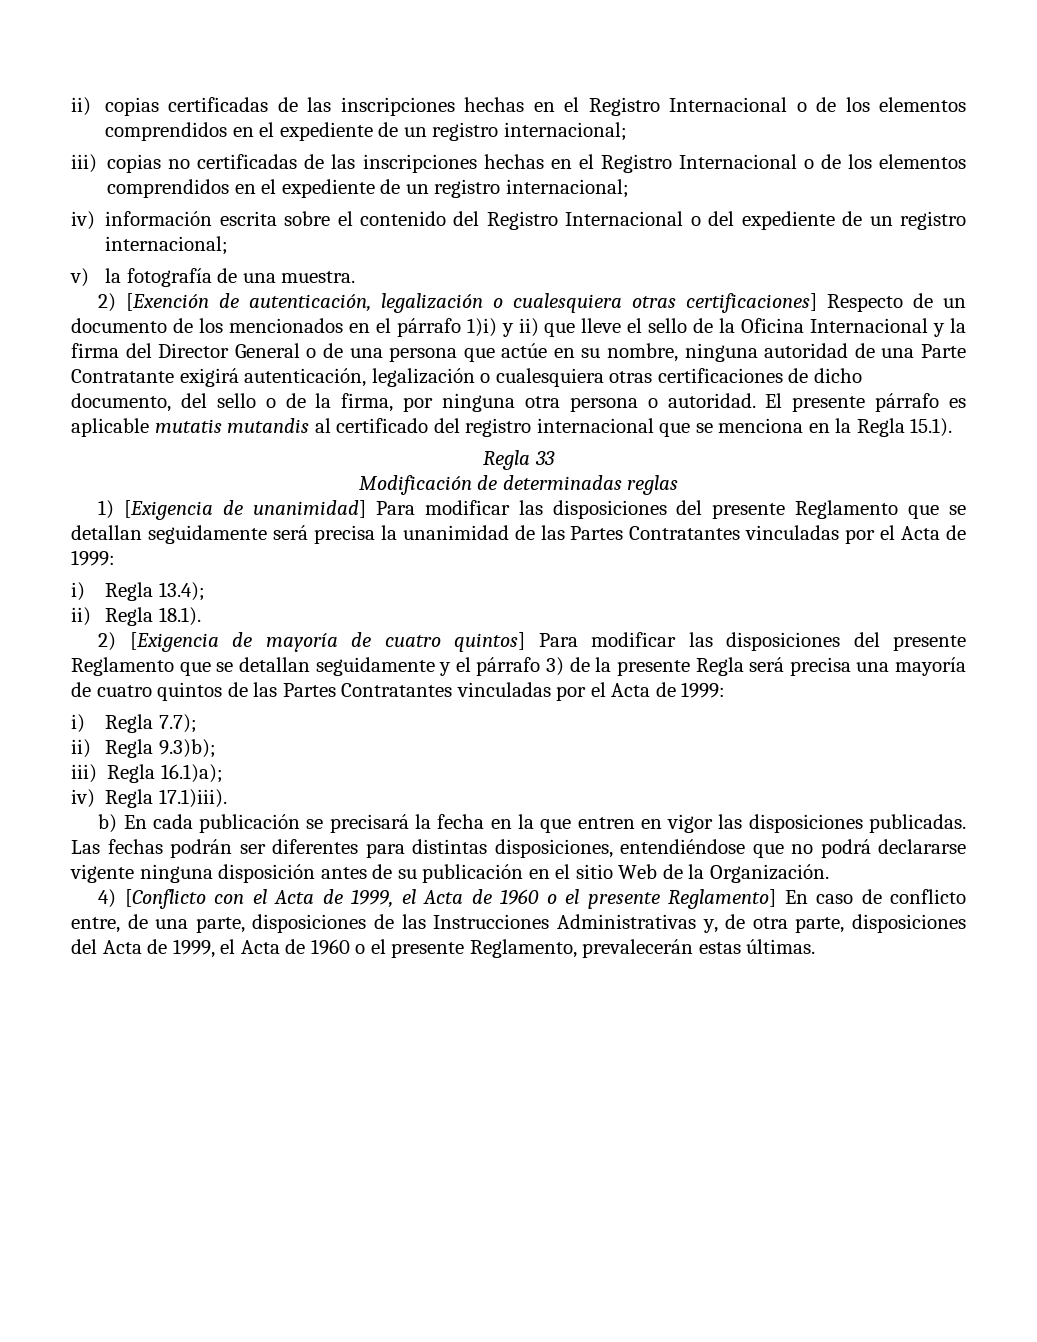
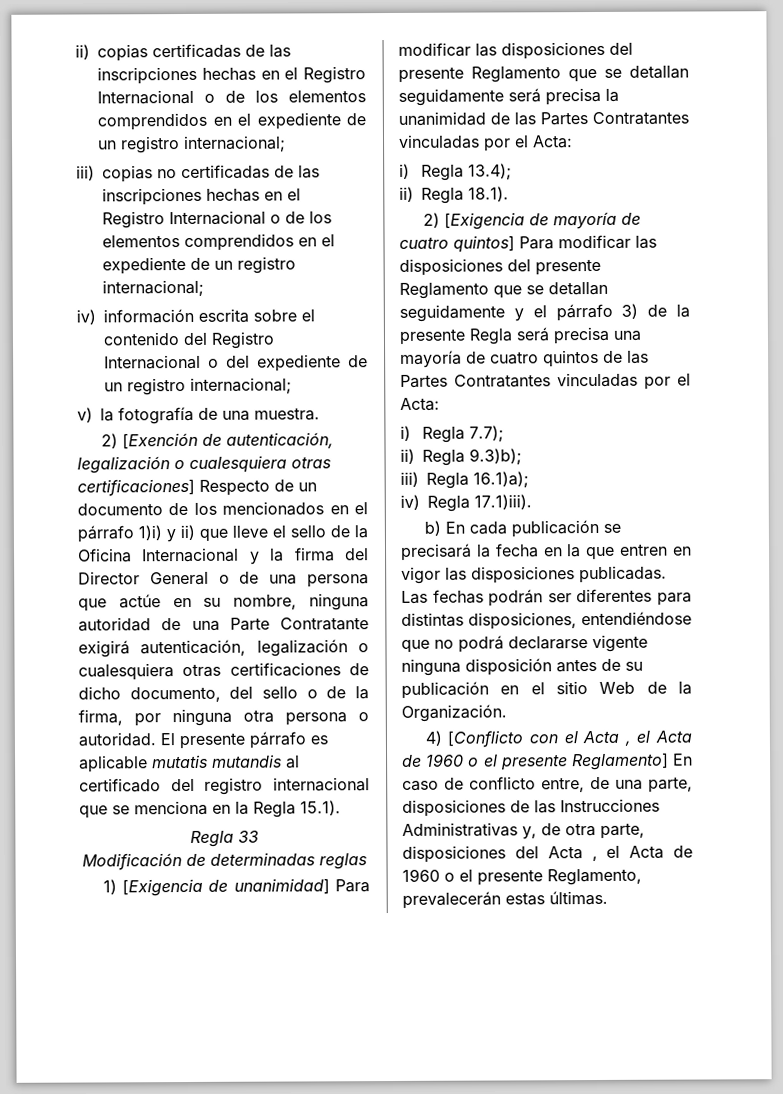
- 1) [Exigencia de unanimidad] Para modificar las disposiciones del presente Reglamento que se detallan seguidamente será precisa la unanimidad de las Partes Contratantes vinculadas por el Acta de 1999:
+ 1) [Exigencia de unanimidad] Para modificar las disposiciones del presente Reglamento que se detallan seguidamente será precisa la unanimidad de las Partes Contratantes vinculadas por el Acta:
- 2) [Exigencia de mayoría de cuatro quintos] Para modificar las disposiciones del presente Reglamento que se detallan seguidamente y el párrafo 3) de la presente Regla será precisa una mayoría de cuatro quintos de las Partes Contratantes vinculadas por el Acta de 1999:
+ 2) [Exigencia de mayoría de cuatro quintos] Para modificar las disposiciones del presente Reglamento que se detallan seguidamente y el párrafo 3) de la presente Regla será precisa una mayoría de cuatro quintos de las Partes Contratantes vinculadas por el Acta:
- 4) [Conflicto con el Acta de 1999, el Acta de 1960 o el presente Reglamento] En caso de conflicto entre, de una parte, disposiciones de las Instrucciones Administrativas y, de otra parte, disposiciones del Acta de 1999, el Acta de 1960 o el presente Reglamento, prevalecerán estas últimas.
+ 4) [Conflicto con el Acta , el Acta de 1960 o el presente Reglamento] En caso de conflicto entre, de una parte, disposiciones de las Instrucciones Administrativas y, de otra parte, disposiciones del Acta , el Acta de 1960 o el presente Reglamento, prevalecerán estas últimas.

